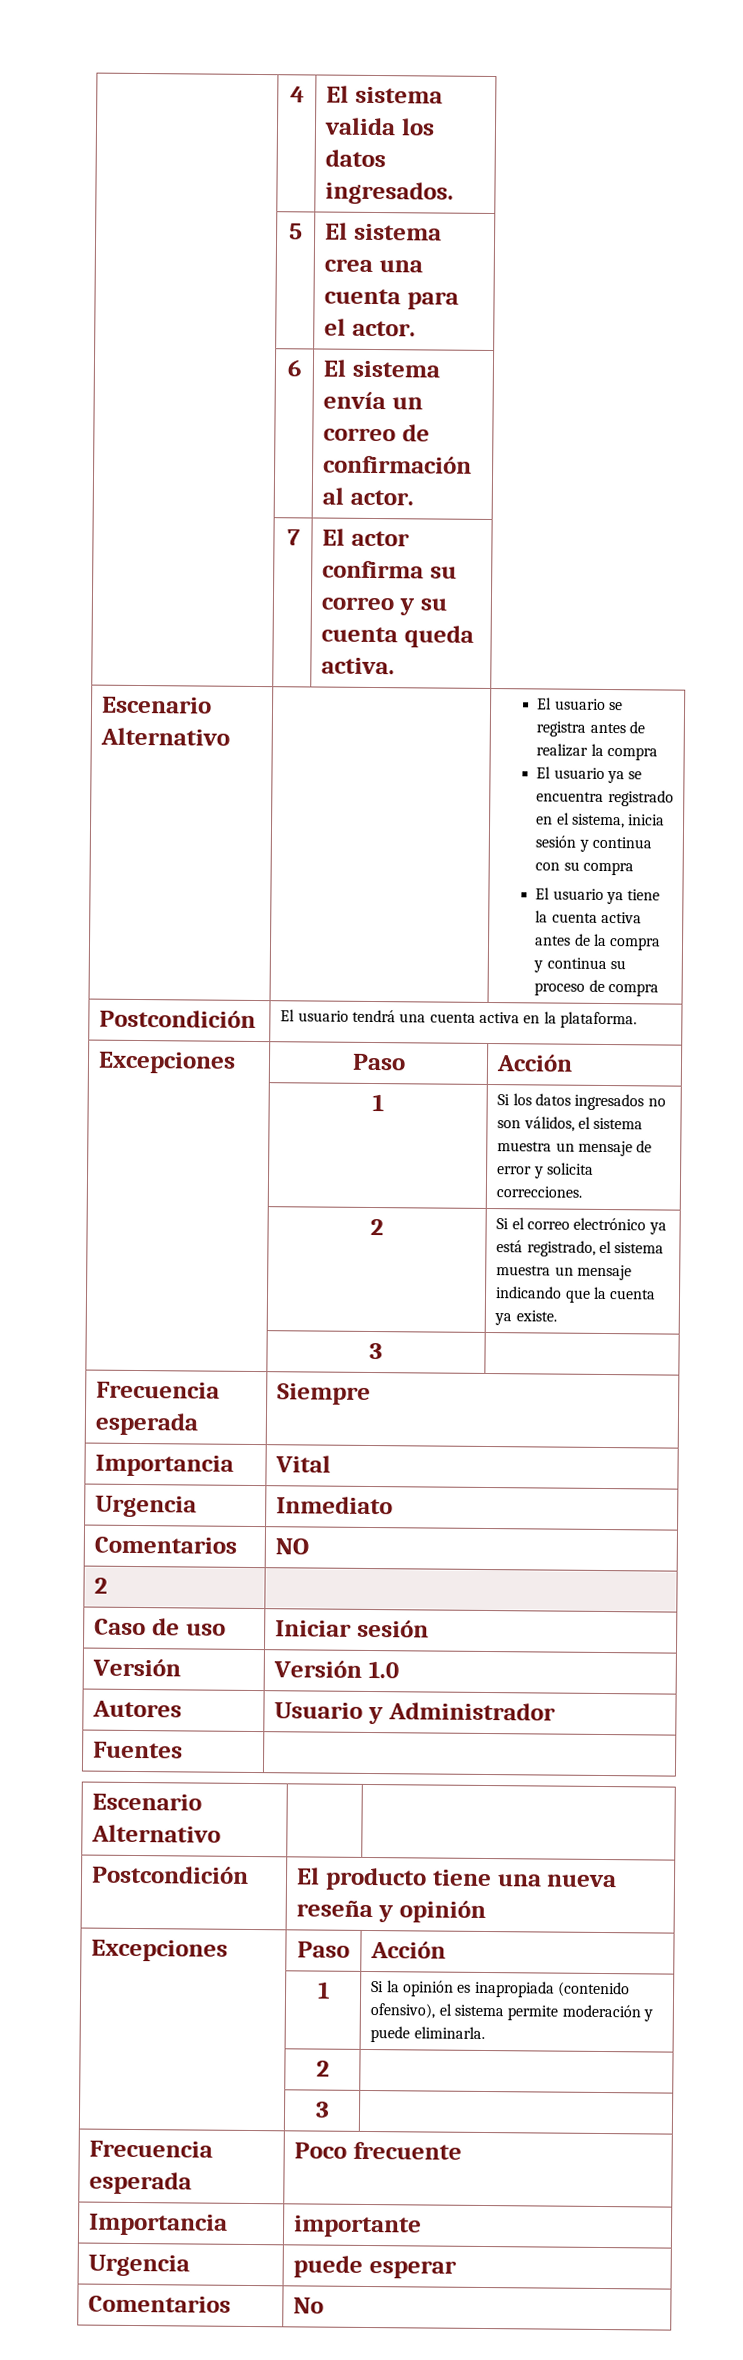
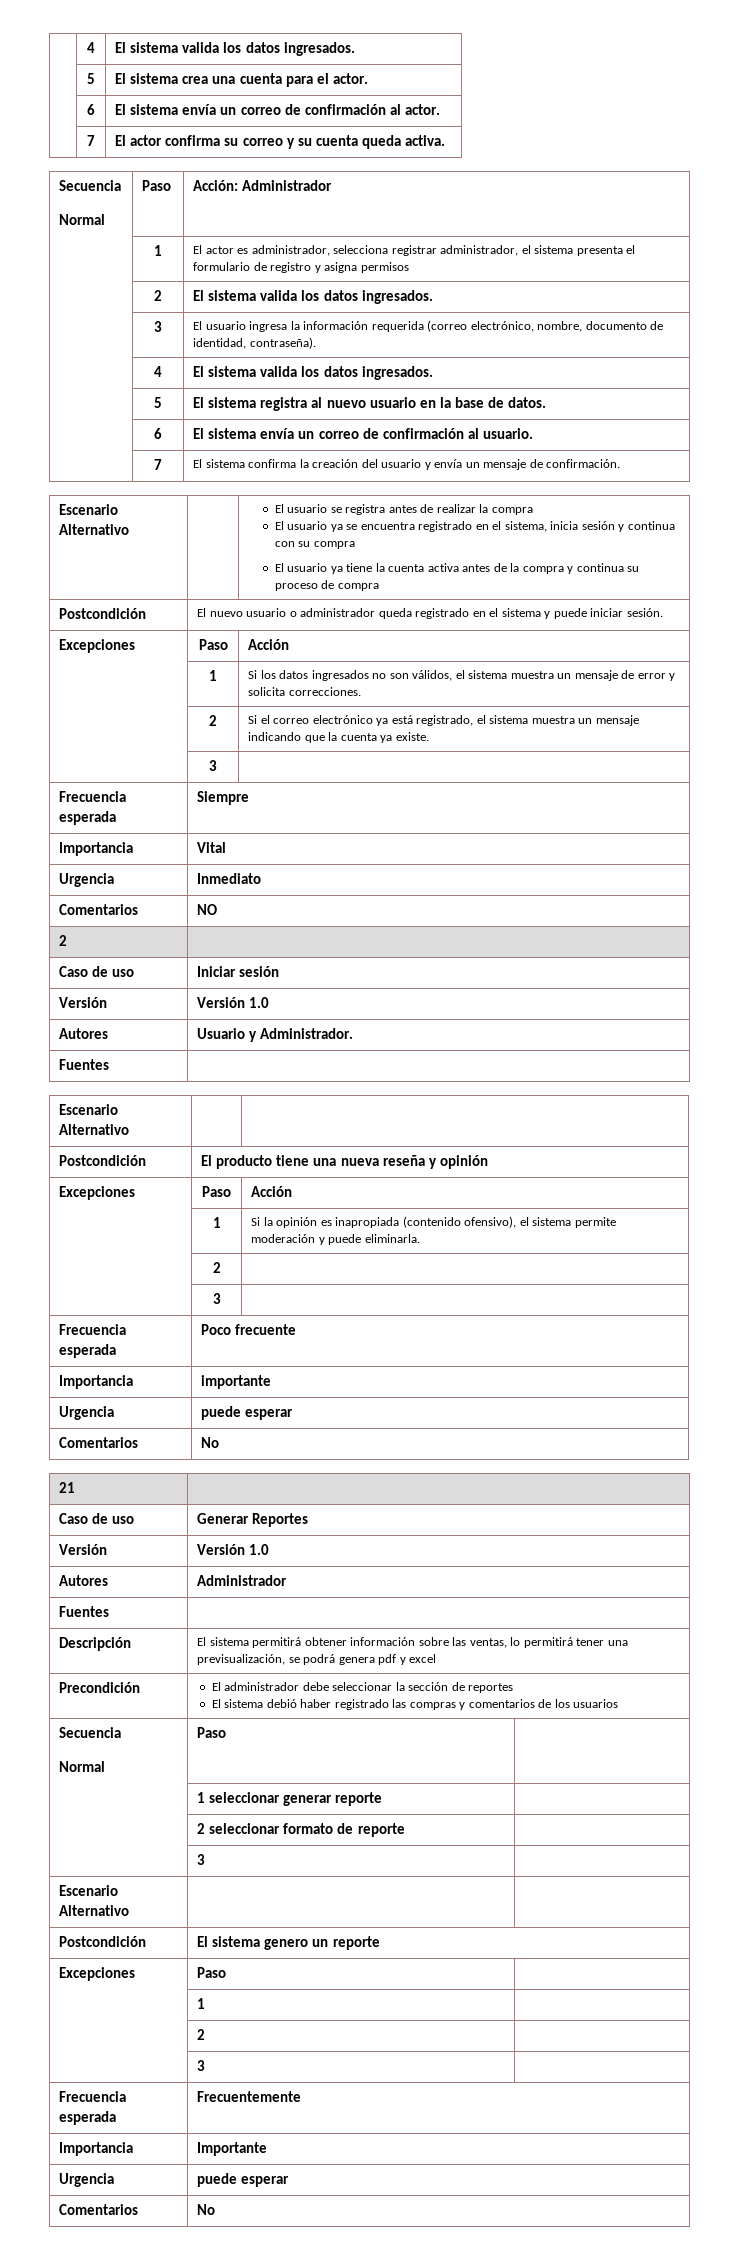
  | 7 | El actor confirma su correo y su cuenta queda activa.
+ Secuencia
+ Normal | Paso | Acción: Administrador
+ | 1 | El actor es administrador, selecciona registrar administrador, el sistema presenta el formulario de registro y asigna permisos
+ | 2 | El sistema valida los datos ingresados.
+ | 3 | El usuario ingresa la información requerida (correo electrónico, nombre, documento de identidad, contraseña).
+ | 4 | El sistema valida los datos ingresados.
+ | 5 | El sistema registra al nuevo usuario en la base de datos.
+ | 6 | El sistema envía un correo de confirmación al usuario.
+ | 7 | El sistema confirma la creación del usuario y envía un mensaje de confirmación.
- Postcondición | El usuario tendrá una cuenta activa en la plataforma.
+ Postcondición | El nuevo usuario o administrador queda registrado en el sistema y puede iniciar sesión.
- Autores | Usuario y Administrador
+ Autores | Usuario y Administrador.
+ 21 |
+ Caso de uso | Generar Reportes
+ Versión | Versión 1.0
+ Autores | Administrador
+ Fuentes |
+ Descripción | El sistema permitirá obtener información sobre las ventas, lo permitirá tener una previsualización, se podrá genera pdf y excel
+ Precondición | El administrador debe seleccionar la sección de reportes
+ El sistema debió haber registrado las compras y comentarios de los usuarios
+ Secuencia
+ Normal | Paso |
+ | 1 seleccionar generar reporte |
+ | 2 seleccionar formato de reporte |
+ | 3 |
+ Escenario Alternativo | |
+ Postcondición | El sistema genero un reporte
+ Excepciones | Paso |
+ | 1 |
+ | 2 |
+ | 3 |
+ Frecuencia esperada | Frecuentemente
+ Importancia | Importante
+ Urgencia | puede esperar
+ Comentarios | No

